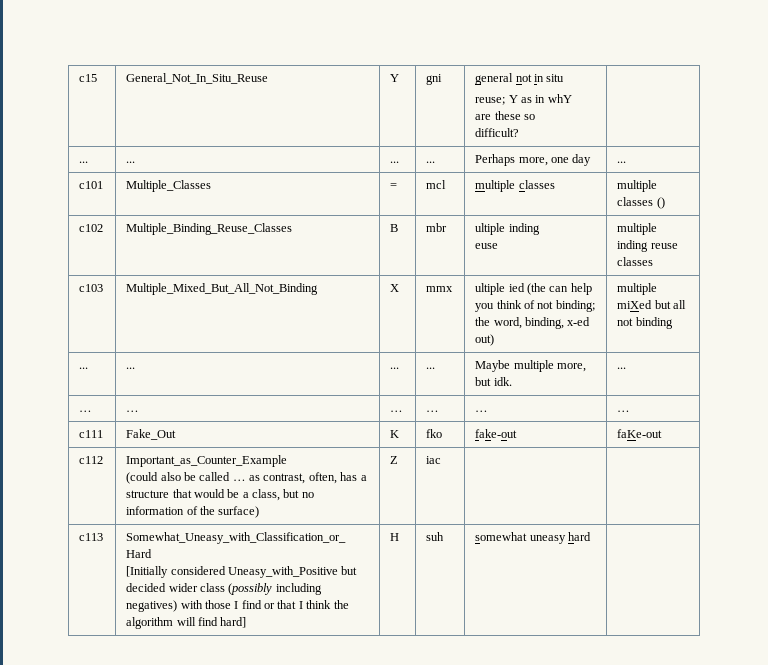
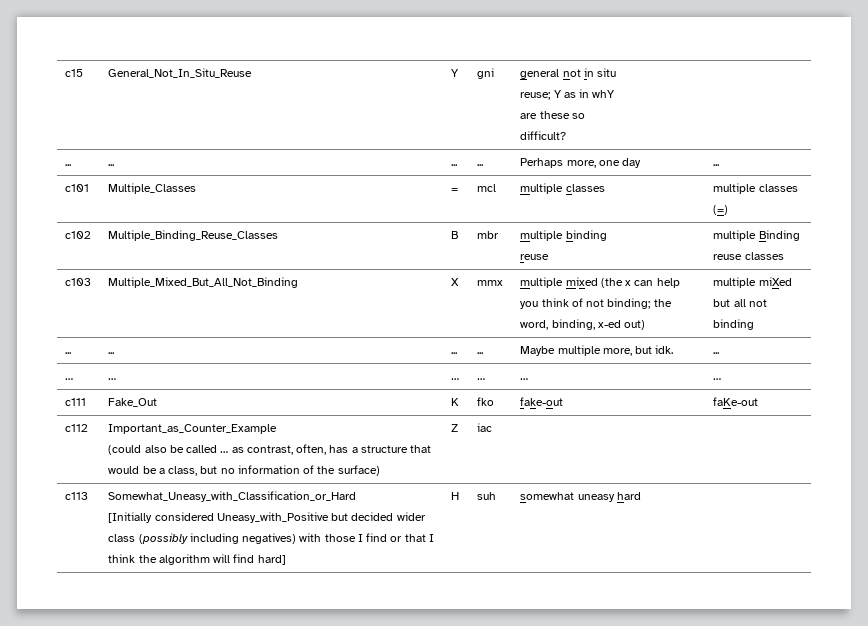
- c101 | Multiple_Classes | = | mcl | multiple classes | multiple classes ()
+ c101 | Multiple_Classes | = | mcl | multiple classes | multiple classes (=)
- c102 | Multiple_Binding_Reuse_Classes | B | mbr | ultiple inding
- euse | multiple inding reuse classes
+ c102 | Multiple_Binding_Reuse_Classes | B | mbr | multiple binding
+ reuse | multiple Binding reuse classes
- c103 | Multiple_Mixed_But_All_Not_Binding | X | mmx | ultiple ied (the can help you think of not binding; the word, binding, x-ed out) | multiple miXed but all not binding
+ c103 | Multiple_Mixed_But_All_Not_Binding | X | mmx | multiple mixed (the x can help you think of not binding; the word, binding, x-ed out) | multiple miXed but all not binding

